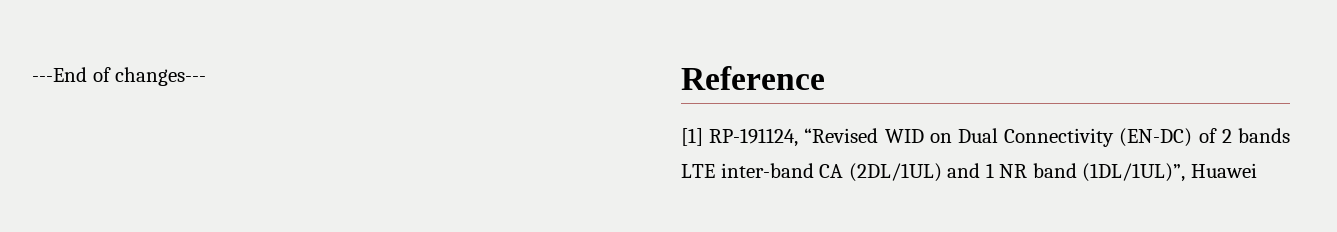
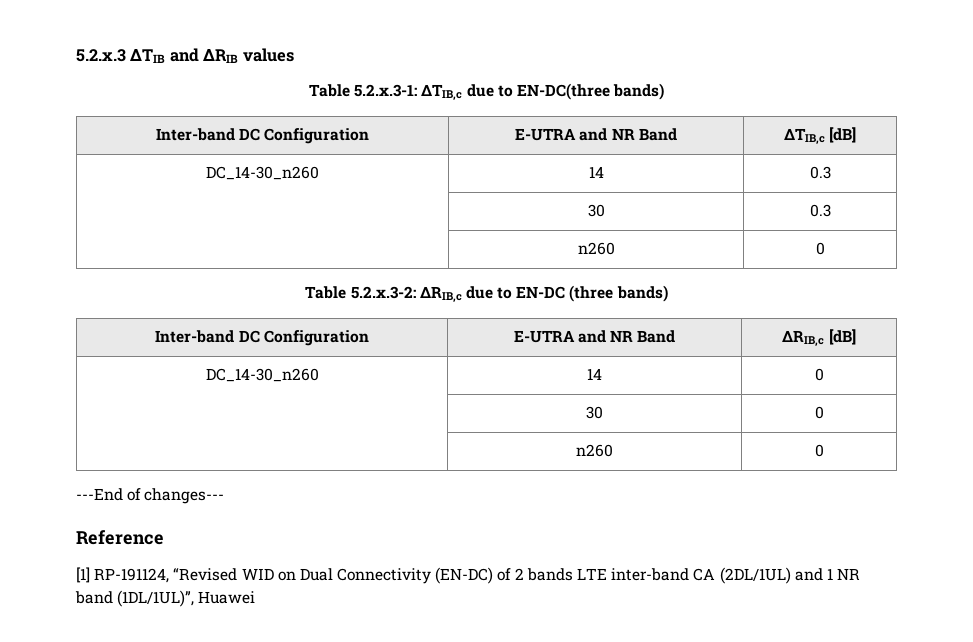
+ 5.2.x.3 ∆TIB and ∆RIB values
+ Table 5.2.x.3-1: ΔTIB,c due to EN-DC(three bands)
+ Inter-band DC Configuration | E-UTRA and NR Band | ΔTIB,c [dB]
+ DC_14-30_n260 | 14 | 0.3
+ | 30 | 0.3
+ | n260 | 0
+ Table 5.2.x.3-2: ΔRIB,c due to EN-DC (three bands)
+ Inter-band DC Configuration | E-UTRA and NR Band | ΔRIB,c [dB]
+ DC_14-30_n260 | 14 | 0
+ | 30 | 0
+ | n260 | 0

